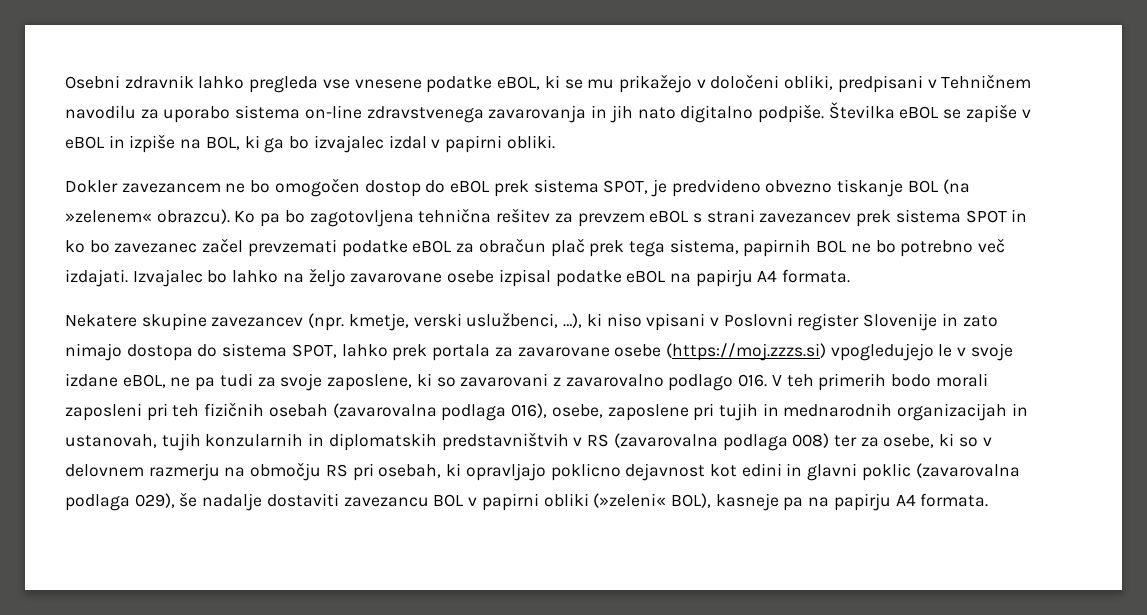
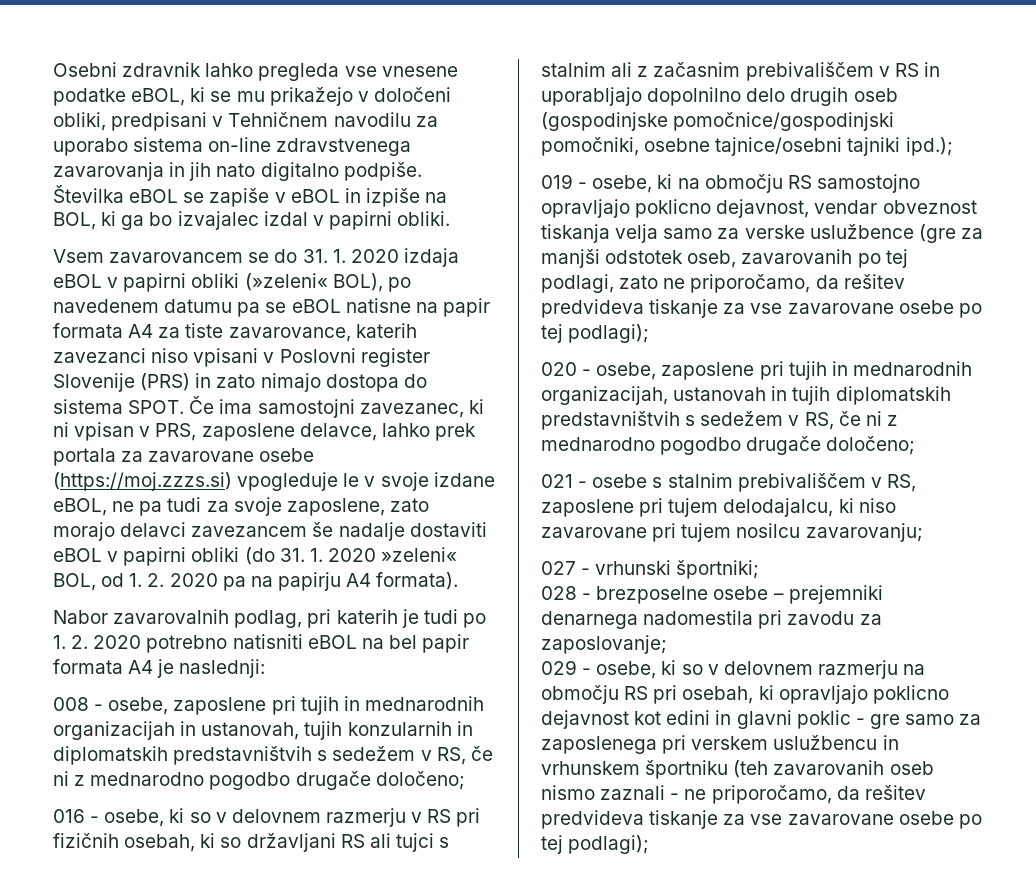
- Dokler zavezancem ne bo omogočen dostop do eBOL prek sistema SPOT, je predvideno obvezno tiskanje BOL (na »zelenem« obrazcu). Ko pa bo zagotovljena tehnična rešitev za prevzem eBOL s strani zavezancev prek sistema SPOT in ko bo zavezanec začel prevzemati podatke eBOL za obračun plač prek tega sistema, papirnih BOL ne bo potrebno več izdajati. Izvajalec bo lahko na željo zavarovane osebe izpisal podatke eBOL na papirju A4 formata.
- Nekatere skupine zavezancev (npr. kmetje, verski uslužbenci, …), ki niso vpisani v Poslovni register Slovenije in zato nimajo dostopa do sistema SPOT, lahko prek portala za zavarovane osebe (https://moj.zzzs.si) vpogledujejo le v svoje izdane eBOL, ne pa tudi za svoje zaposlene, ki so zavarovani z zavarovalno podlago 016. V teh primerih bodo morali zaposleni pri teh fizičnih osebah (zavarovalna podlaga 016), osebe, zaposlene pri tujih in mednarodnih organizacijah in ustanovah, tujih konzularnih in diplomatskih predstavništvih v RS (zavarovalna podlaga 008) ter za osebe, ki so v delovnem razmerju na območju RS pri osebah, ki opravljajo poklicno dejavnost kot edini in glavni poklic (zavarovalna podlaga 029), še nadalje dostaviti zavezancu BOL v papirni obliki (»zeleni« BOL), kasneje pa na papirju A4 formata.
+ Vsem zavarovancem se do 31. 1. 2020 izdaja eBOL v papirni obliki (»zeleni« BOL), po navedenem datumu pa se eBOL natisne na papir formata A4 za tiste zavarovance, katerih zavezanci niso vpisani v Poslovni register Slovenije (PRS) in zato nimajo dostopa do sistema SPOT. Če ima samostojni zavezanec, ki ni vpisan v PRS, zaposlene delavce, lahko prek portala za zavarovane osebe (https://moj.zzzs.si) vpogleduje le v svoje izdane eBOL, ne pa tudi za svoje zaposlene, zato morajo delavci zavezancem še nadalje dostaviti eBOL v papirni obliki (do 31. 1. 2020 »zeleni« BOL, od 1. 2. 2020 pa na papirju A4 formata).
+ Nabor zavarovalnih podlag, pri katerih je tudi po 1. 2. 2020 potrebno natisniti eBOL na bel papir formata A4 je naslednji:
+ 008 - osebe, zaposlene pri tujih in mednarodnih organizacijah in ustanovah, tujih konzularnih in diplomatskih predstavništvih s sedežem v RS, če ni z mednarodno pogodbo drugače določeno;
+ 016 - osebe, ki so v delovnem razmerju v RS pri fizičnih osebah, ki so državljani RS ali tujci s stalnim ali z začasnim prebivališčem v RS in uporabljajo dopolnilno delo drugih oseb (gospodinjske pomočnice/gospodinjski pomočniki, osebne tajnice/osebni tajniki ipd.);
+ 019 - osebe, ki na območju RS samostojno opravljajo poklicno dejavnost, vendar obveznost tiskanja velja samo za verske uslužbence (gre za manjši odstotek oseb, zavarovanih po tej podlagi, zato ne priporočamo, da rešitev predvideva tiskanje za vse zavarovane osebe po tej podlagi);
+ 020 - osebe, zaposlene pri tujih in mednarodnih organizacijah, ustanovah in tujih diplomatskih predstavništvih s sedežem v RS, če ni z mednarodno pogodbo drugače določeno;
+ 021 - osebe s stalnim prebivališčem v RS, zaposlene pri tujem delodajalcu, ki niso zavarovane pri tujem nosilcu zavarovanju;
+ 027 - vrhunski športniki;
+ 028 - brezposelne osebe – prejemniki denarnega nadomestila pri zavodu za zaposlovanje;
+ 029 - osebe, ki so v delovnem razmerju na območju RS pri osebah, ki opravljajo poklicno dejavnost kot edini in glavni poklic - gre samo za zaposlenega pri verskem uslužbencu in vrhunskem športniku (teh zavarovanih oseb nismo zaznali - ne priporočamo, da rešitev predvideva tiskanje za vse zavarovane osebe po tej podlagi);

